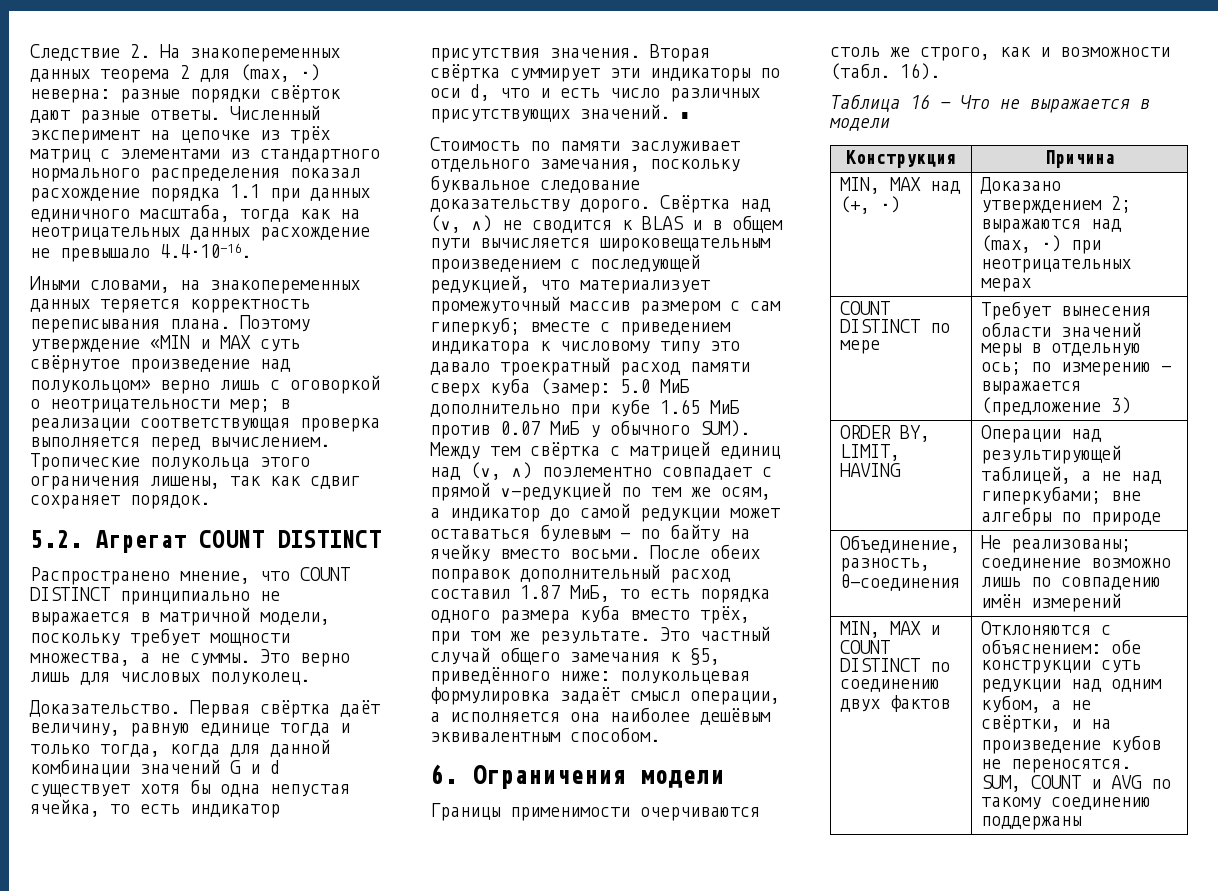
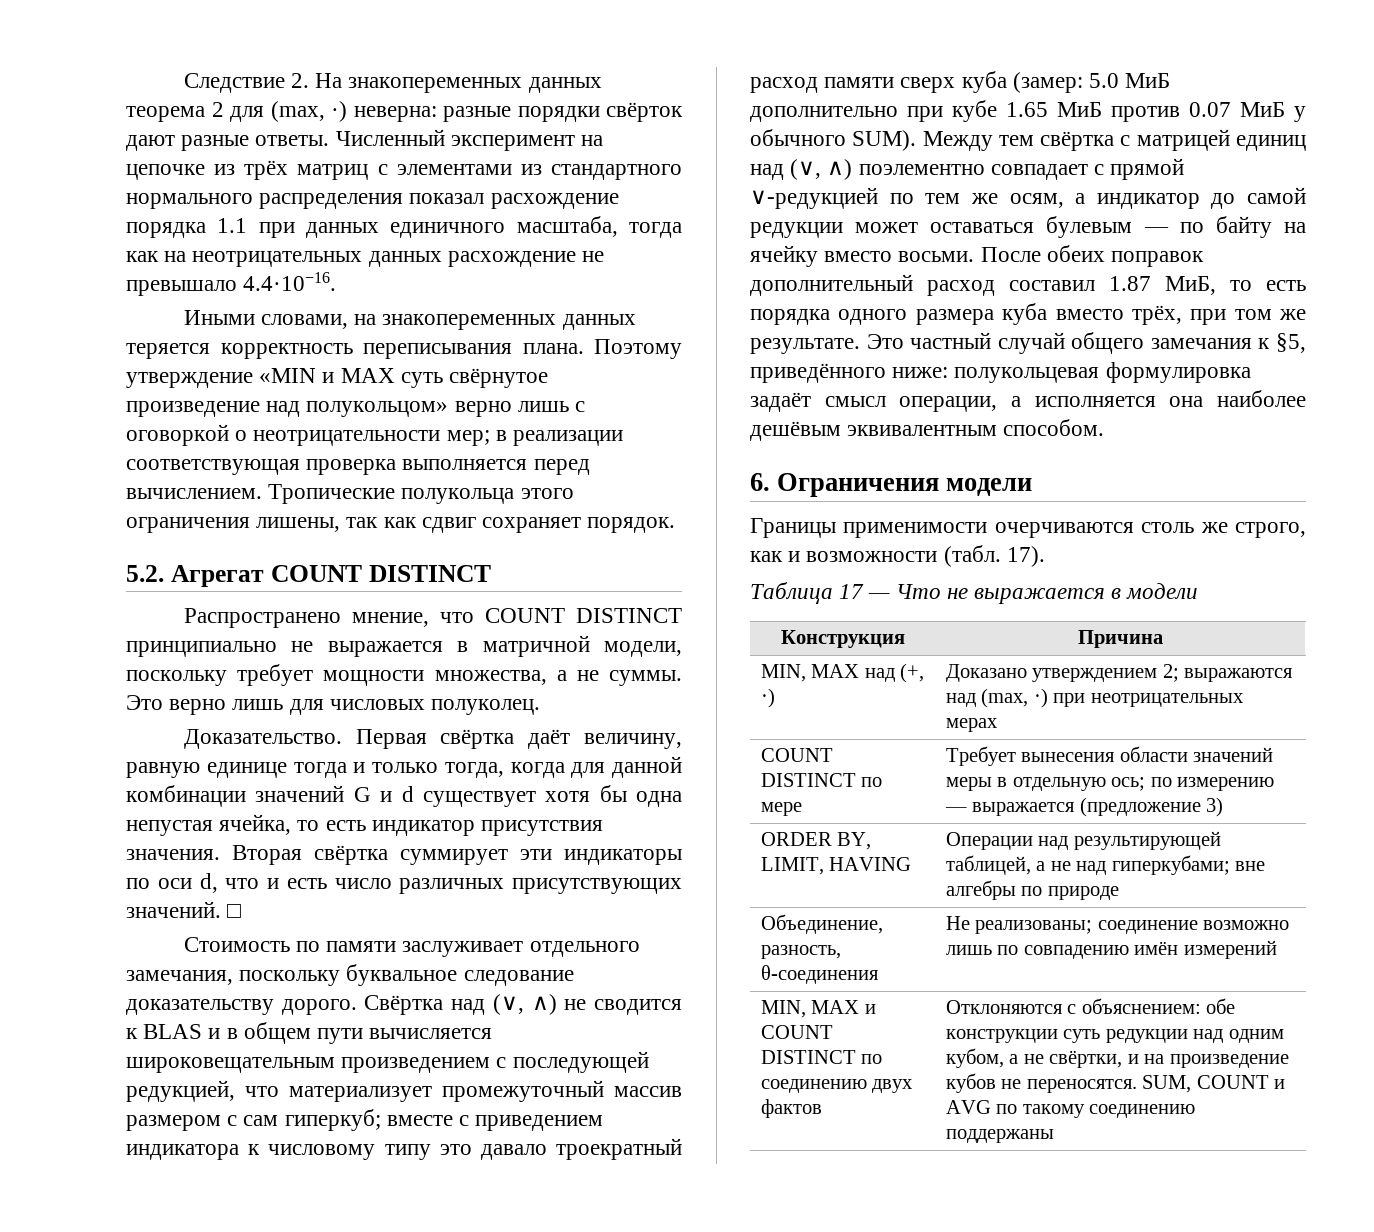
- ∎
+ □
- 16).
+ 17).
- Таблица 16 — Что не выражается в модели
+ Таблица 17 — Что не выражается в модели

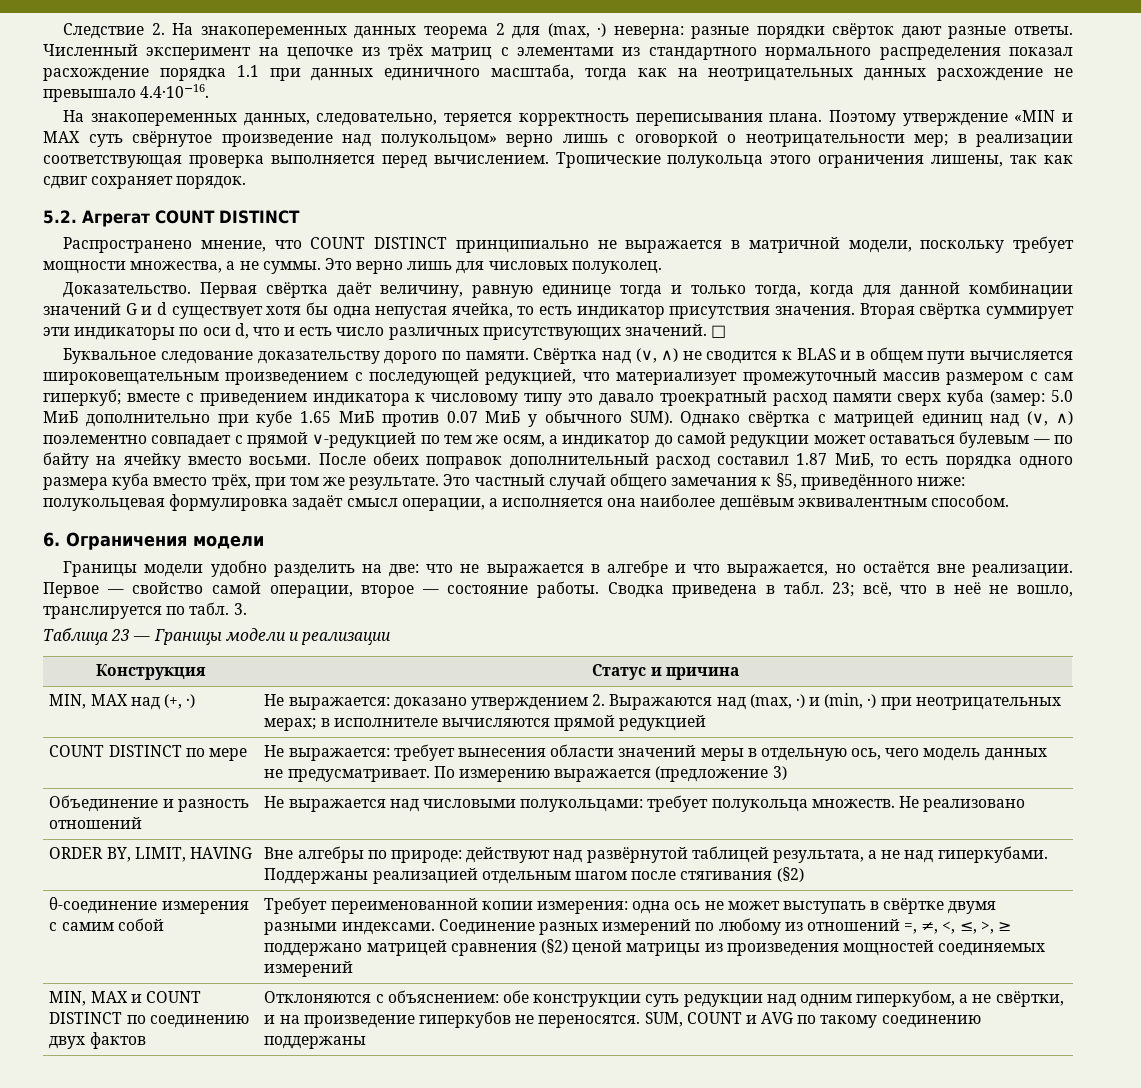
- Иными словами, на знакопеременных данных теряется корректность переписывания плана.
+ На знакопеременных данных, следовательно, теряется корректность переписывания плана.
- Стоимость по памяти заслуживает отдельного замечания, поскольку буквальное следование доказательству дорого.
+ Буквальное следование доказательству дорого по памяти.
- Между тем свёртка с матрицей единиц над (∨, ∧) поэлементно совпадает с прямой ∨-редукцией по тем же осям, а индикатор до самой редукции может оставаться булевым — по байту на ячейку вместо восьми.
+ Однако свёртка с матрицей единиц над (∨, ∧) поэлементно совпадает с прямой ∨-редукцией по тем же осям, а индикатор до самой редукции может оставаться булевым — по байту на ячейку вместо восьми.
- Границы применимости очерчиваются столь же строго, как и возможности (табл. 17).
- Таблица 17 — Что не выражается в модели
+ Границы модели удобно разделить на две: что не выражается в алгебре и что выражается, но остаётся вне реализации. Первое — свойство самой операции, второе — состояние работы. Сводка приведена в табл. 23; всё, что в неё не вошло, транслируется по табл. 3.
+ Таблица 23 — Границы модели и реализации
- Конструкция | Причина
+ Конструкция | Статус и причина
- MIN, MAX над (+, ·) | Доказано утверждением 2; выражаются над (max, ·) при неотрицательных мерах
+ MIN, MAX над (+, ·) | Не выражается: доказано утверждением 2. Выражаются над (max, ·) и (min, ·) при неотрицательных мерах; в исполнителе вычисляются прямой редукцией
- COUNT DISTINCT по мере | Требует вынесения области значений меры в отдельную ось; по измерению — выражается (предложение 3)
- ORDER BY, LIMIT, HAVING | Операции над результирующей таблицей, а не над гиперкубами; вне алгебры по природе
- Объединение, разность, θ-соединения | Не реализованы; соединение возможно лишь по совпадению имён измерений
+ COUNT DISTINCT по мере | Не выражается: требует вынесения области значений меры в отдельную ось, чего модель данных не предусматривает. По измерению выражается (предложение 3)
+ Объединение и разность отношений | Не выражается над числовыми полукольцами: требует полукольца множеств. Не реализовано
+ ORDER BY, LIMIT, HAVING | Вне алгебры по природе: действуют над развёрнутой таблицей результата, а не над гиперкубами. Поддержаны реализацией отдельным шагом после стягивания (§2)
+ θ-соединение измерения с самим собой | Требует переименованной копии измерения: одна ось не может выступать в свёртке двумя разными индексами. Соединение разных измерений по любому из отношений =, ≠, <, ≤, >, ≥ поддержано матрицей сравнения (§2) ценой матрицы из произведения мощностей соединяемых измерений
- MIN, MAX и COUNT DISTINCT по соединению двух фактов | Отклоняются с объяснением: обе конструкции суть редукции над одним кубом, а не свёртки, и на произведение кубов не переносятся. SUM, COUNT и AVG по такому соединению поддержаны
+ MIN, MAX и COUNT DISTINCT по соединению двух фактов | Отклоняются с объяснением: обе конструкции суть редукции над одним гиперкубом, а не свёртки, и на произведение гиперкубов не переносятся. SUM, COUNT и AVG по такому соединению поддержаны

